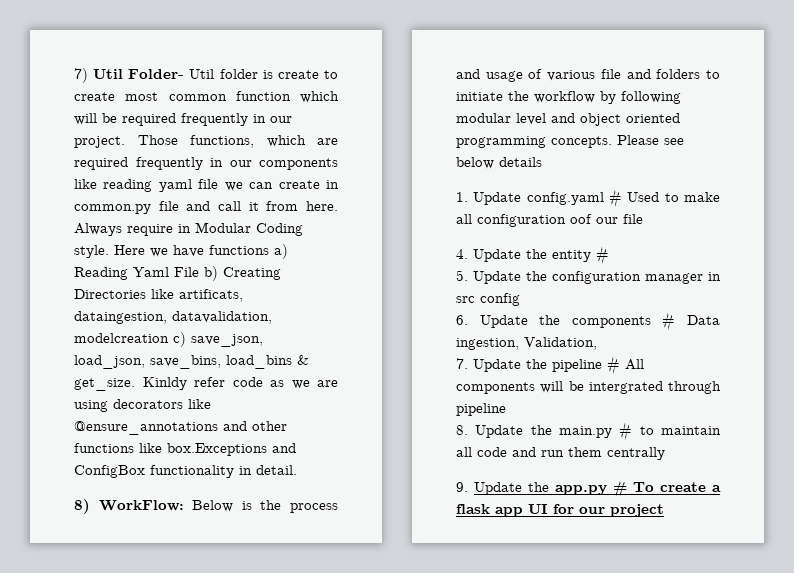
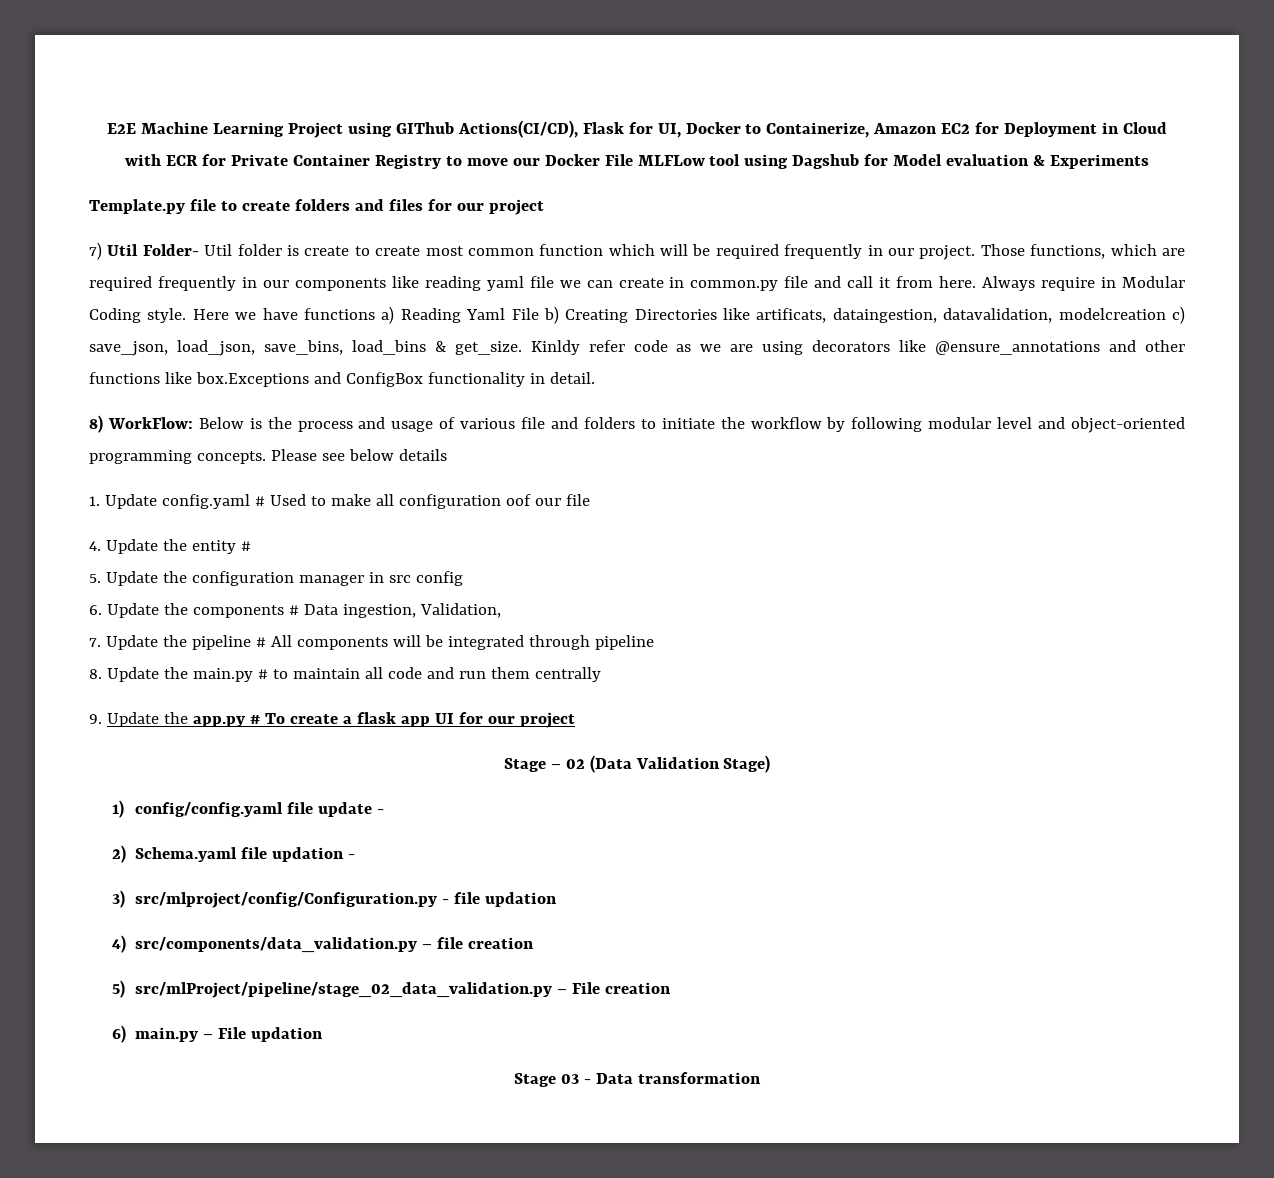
+ E2E Machine Learning Project using GIThub Actions(CI/CD), Flask for UI, Docker to Containerize, Amazon EC2 for Deployment in Cloud with ECR for Private Container Registry to move our Docker File MLFLow tool using Dagshub for Model evaluation & Experiments
+ Template.py file to create folders and files for our project
- 8) WorkFlow: Below is the process and usage of various file and folders to initiate the workflow by following modular level and object oriented programming concepts.
+ 8) WorkFlow: Below is the process and usage of various file and folders to initiate the workflow by following modular level and object-oriented programming concepts.
- 7. Update the pipeline # All components will be intergrated through pipeline
+ 7. Update the pipeline # All components will be integrated through pipeline
+ Stage – 02 (Data Validation Stage)
+ 1) config/config.yaml file update -
+ 2) Schema.yaml file updation -
+ 3) src/mlproject/config/Configuration.py - file updation
+ 4) src/components/data_validation.py – file creation
+ 5) src/mlProject/pipeline/stage_02_data_validation.py – File creation
+ 6) main.py – File updation
+ Stage 03 - Data transformation

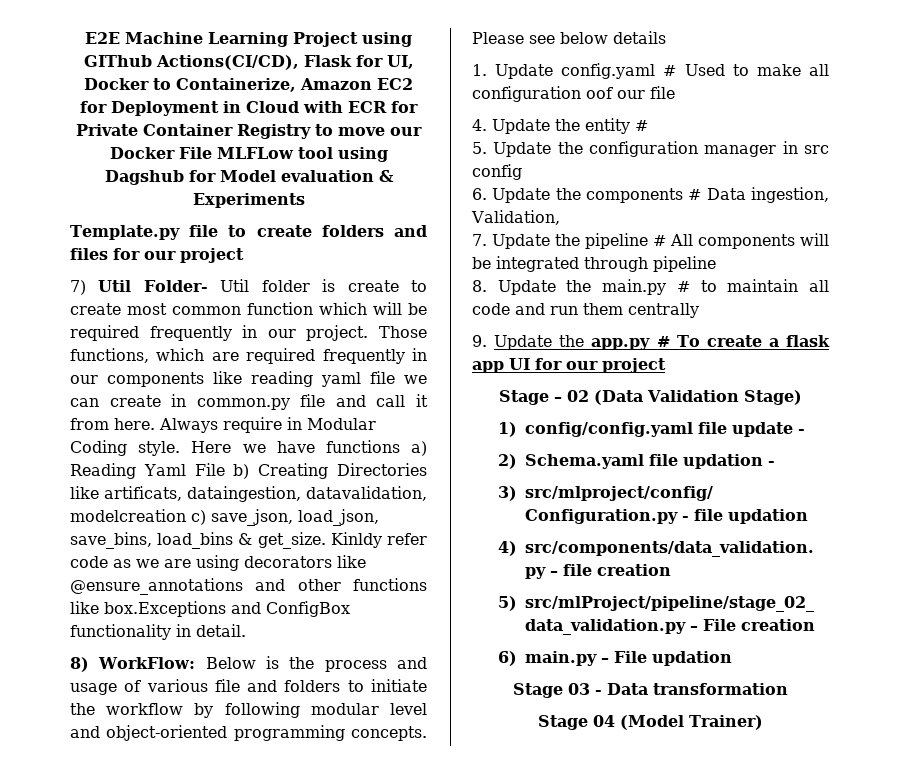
+ Stage 04 (Model Trainer)

